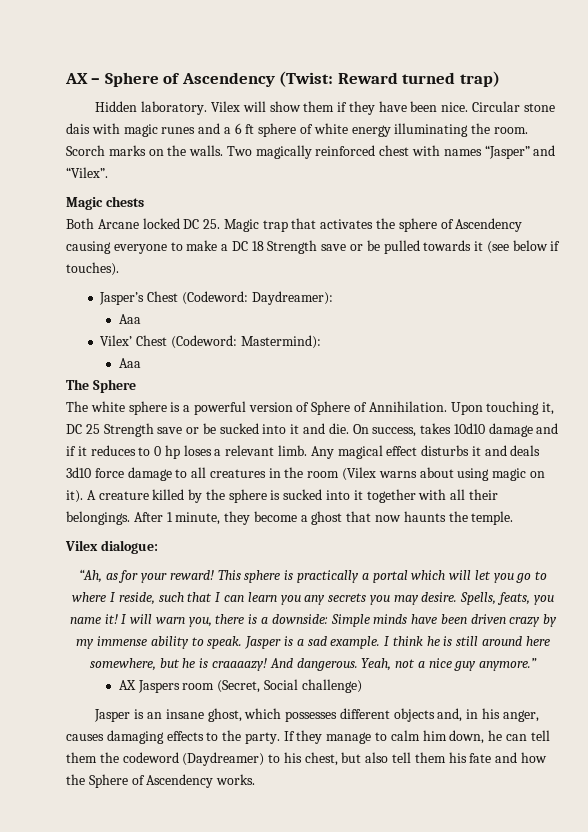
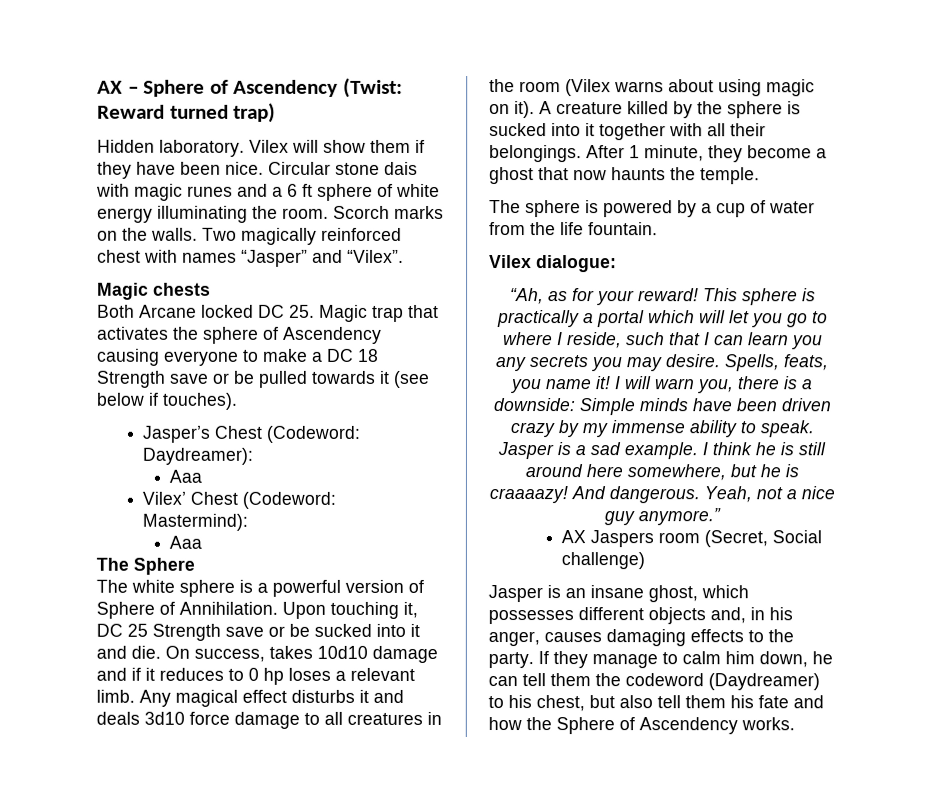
+ The sphere is powered by a cup of water from the life fountain.

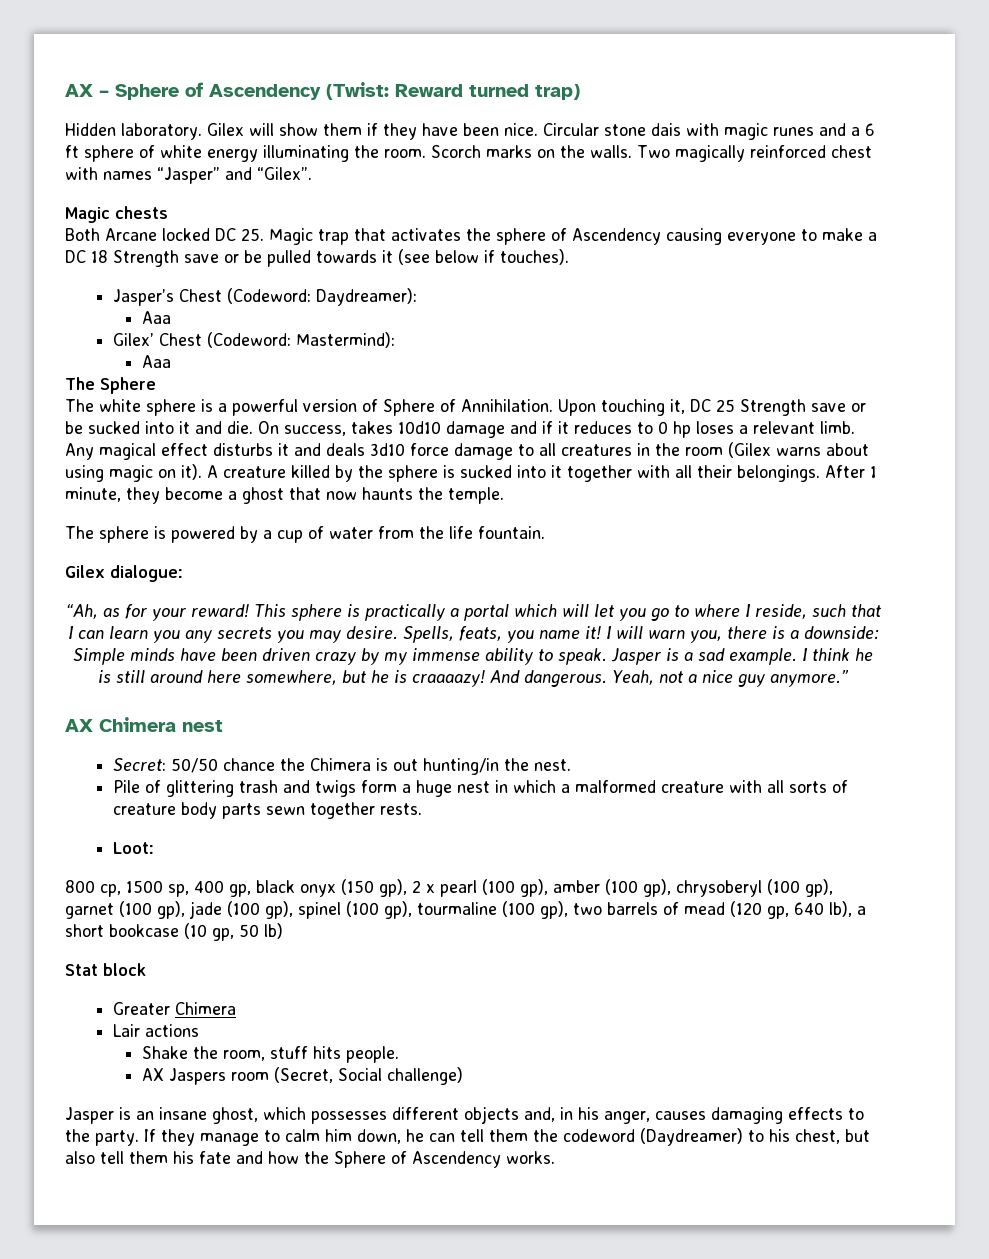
- Vilex will show them if they have been nice.
+ Gilex will show them if they have been nice.
- Two magically reinforced chest with names “Jasper” and “Vilex”.
+ Two magically reinforced chest with names “Jasper” and “Gilex”.
- Vilex’ Chest (Codeword: Mastermind):
+ Gilex’ Chest (Codeword: Mastermind):
- Any magical effect disturbs it and deals 3d10 force damage to all creatures in the room (Vilex warns about using magic on it).
+ Any magical effect disturbs it and deals 3d10 force damage to all creatures in the room (Gilex warns about using magic on it).
- Vilex dialogue:
+ Gilex dialogue:
+ AX Chimera nest
+ Secret: 50/50 chance the Chimera is out hunting/in the nest.
+ Pile of glittering trash and twigs form a huge nest in which a malformed creature with all sorts of creature body parts sewn together rests.
+ Loot:
+ 800 cp, 1500 sp, 400 gp, black onyx (150 gp), 2 x pearl (100 gp), amber (100 gp), chrysoberyl (100 gp), garnet (100 gp), jade (100 gp), spinel (100 gp), tourmaline (100 gp), two barrels of mead (120 gp, 640 lb), a short bookcase (10 gp, 50 lb)
+ Stat block
+ Greater Chimera
+ Lair actions
+ Shake the room, stuff hits people.

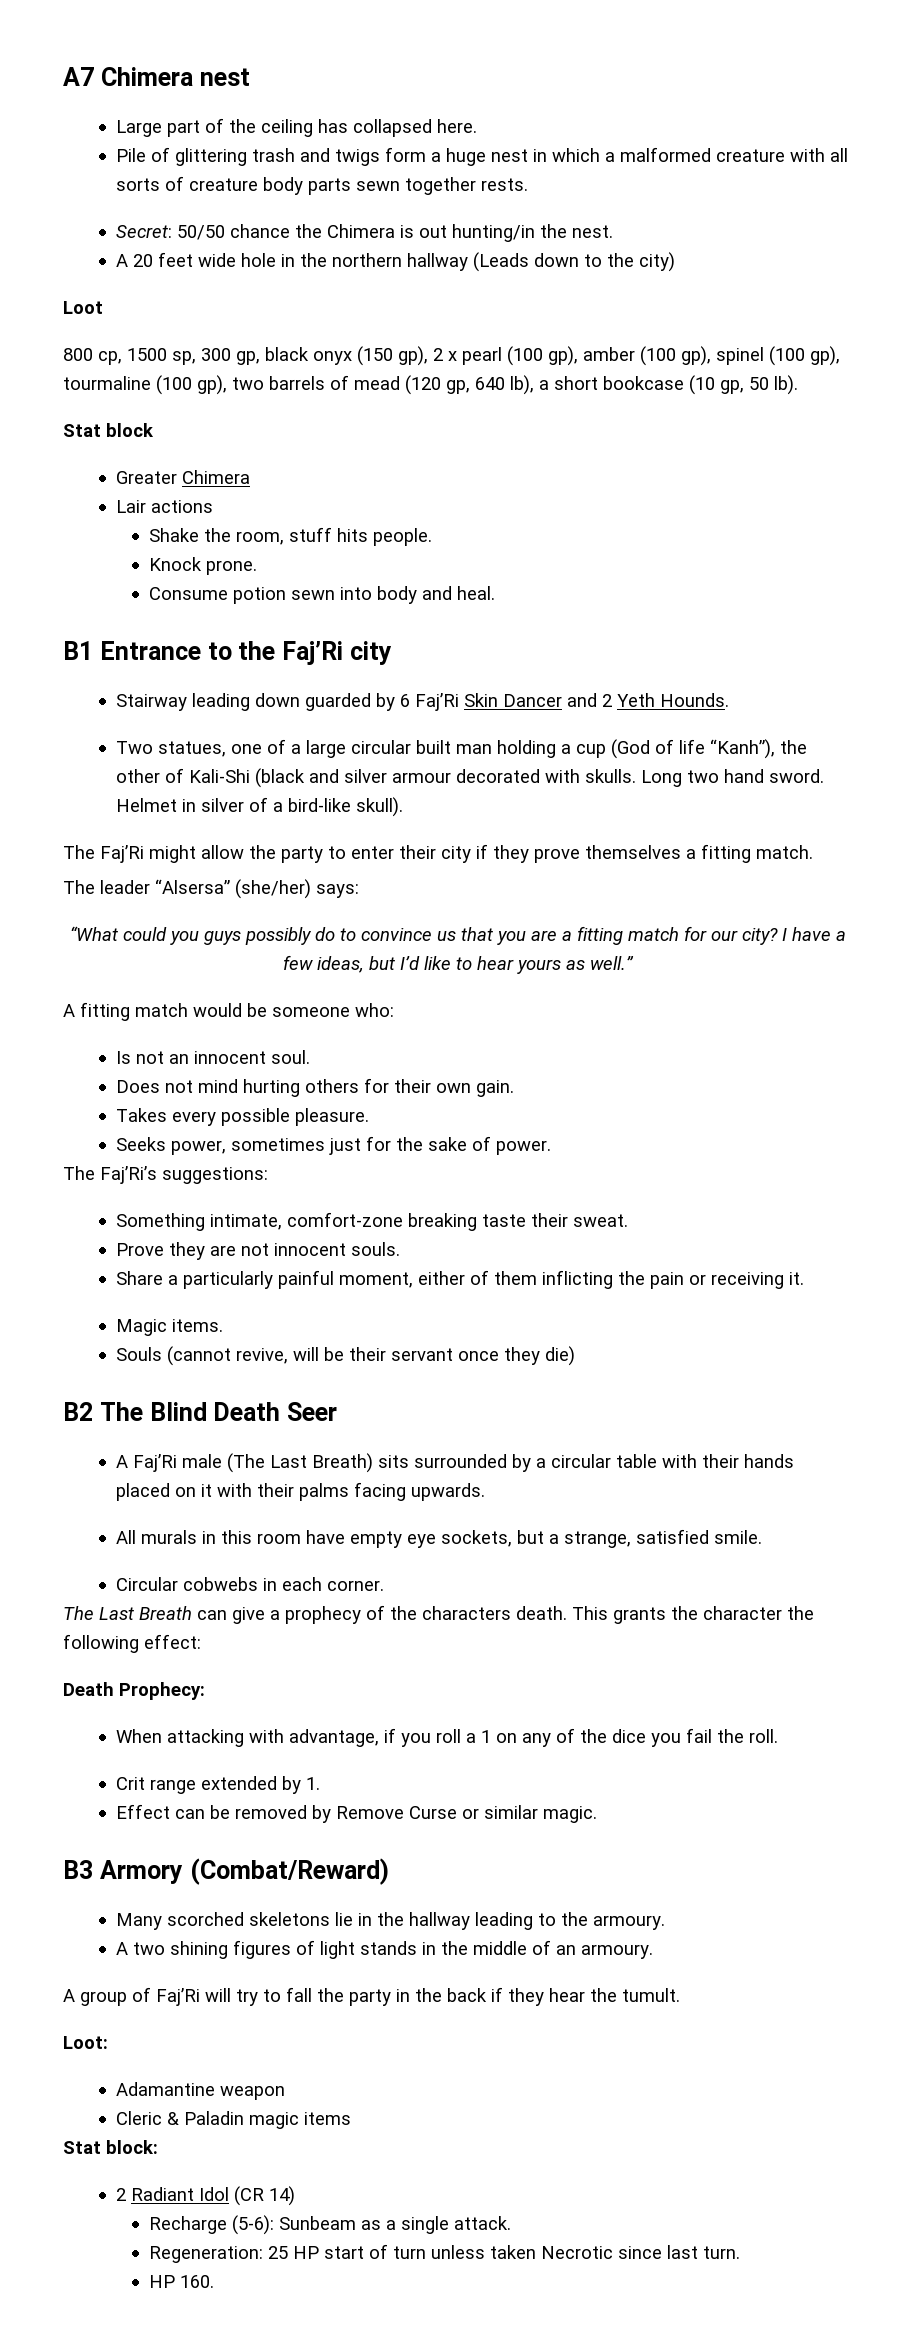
- AX – Sphere of Ascendency (Twist: Reward turned trap)
- Hidden laboratory. Gilex will show them if they have been nice. Circular stone dais with magic runes and a 6 ft sphere of white energy illuminating the room. Scorch marks on the walls. Two magically reinforced chest with names “Jasper” and “Gilex”.
- Magic chests
- Both Arcane locked DC 25. Magic trap that activates the sphere of Ascendency causing everyone to make a DC 18 Strength save or be pulled towards it (see below if touches).
- Jasper’s Chest (Codeword: Daydreamer):
- Aaa
- Gilex’ Chest (Codeword: Mastermind):
- Aaa
- The Sphere
- The white sphere is a powerful version of Sphere of Annihilation. Upon touching it, DC 25 Strength save or be sucked into it and die. On success, takes 10d10 damage and if it reduces to 0 hp loses a relevant limb. Any magical effect disturbs it and deals 3d10 force damage to all creatures in the room (Gilex warns about using magic on it). A creature killed by the sphere is sucked into it together with all their belongings. After 1 minute, they become a ghost that now haunts the temple.
- The sphere is powered by a cup of water from the life fountain.
- Gilex dialogue:
- “Ah, as for your reward! This sphere is practically a portal which will let you go to where I reside, such that I can learn you any secrets you may desire. Spells, feats, you name it! I will warn you, there is a downside: Simple minds have been driven crazy by my immense ability to speak. Jasper is a sad example. I think he is still around here somewhere, but he is craaaazy! And dangerous. Yeah, not a nice guy anymore.”
- AX Chimera nest
- Secret: 50/50 chance the Chimera is out hunting/in the nest.
+ A7 Chimera nest
+ Large part of the ceiling has collapsed here.
- Loot:
+ Secret: 50/50 chance the Chimera is out hunting/in the nest.
+ A 20 feet wide hole in the northern hallway (Leads down to the city)
+ Loot
- 800 cp, 1500 sp, 400 gp, black onyx (150 gp), 2 x pearl (100 gp), amber (100 gp), chrysoberyl (100 gp), garnet (100 gp), jade (100 gp), spinel (100 gp), tourmaline (100 gp), two barrels of mead (120 gp, 640 lb), a short bookcase (10 gp, 50 lb)
+ 800 cp, 1500 sp, 300 gp, black onyx (150 gp), 2 x pearl (100 gp), amber (100 gp), spinel (100 gp), tourmaline (100 gp), two barrels of mead (120 gp, 640 lb), a short bookcase (10 gp, 50 lb).
- AX Jaspers room (Secret, Social challenge)
- Jasper is an insane ghost, which possesses different objects and, in his anger, causes damaging effects to the party. If they manage to calm him down, he can tell them the codeword (Daydreamer) to his chest, but also tell them his fate and how the Sphere of Ascendency works.
+ Knock prone.
+ Consume potion sewn into body and heal.
+ B1 Entrance to the Faj’Ri city
+ Stairway leading down guarded by 6 Faj’Ri Skin Dancer and 2 Yeth Hounds.
+ Two statues, one of a large circular built man holding a cup (God of life “Kanh”), the other of Kali-Shi (black and silver armour decorated with skulls. Long two hand sword. Helmet in silver of a bird-like skull).
+ The Faj’Ri might allow the party to enter their city if they prove themselves a fitting match.
+ The leader “Alsersa” (she/her) says:
+ “What could you guys possibly do to convince us that you are a fitting match for our city? I have a few ideas, but I’d like to hear yours as well.”
+ A fitting match would be someone who:
+ Is not an innocent soul.
+ Does not mind hurting others for their own gain.
+ Takes every possible pleasure.
+ Seeks power, sometimes just for the sake of power.
+ The Faj’Ri’s suggestions:
+ Something intimate, comfort-zone breaking taste their sweat.
+ Prove they are not innocent souls.
+ Share a particularly painful moment, either of them inflicting the pain or receiving it.
+ Magic items.
+ Souls (cannot revive, will be their servant once they die)
+ B2 The Blind Death Seer
+ A Faj’Ri male (The Last Breath) sits surrounded by a circular table with their hands placed on it with their palms facing upwards.
+ All murals in this room have empty eye sockets, but a strange, satisfied smile.
+ Circular cobwebs in each corner.
+ The Last Breath can give a prophecy of the characters death. This grants the character the following effect:
+ Death Prophecy:
+ When attacking with advantage, if you roll a 1 on any of the dice you fail the roll.
+ Crit range extended by 1.
+ Effect can be removed by Remove Curse or similar magic.
+ B3 Armory (Combat/Reward)
+ Many scorched skeletons lie in the hallway leading to the armoury.
+ A two shining figures of light stands in the middle of an armoury.
+ A group of Faj’Ri will try to fall the party in the back if they hear the tumult.
+ Loot:
+ Adamantine weapon
+ Cleric & Paladin magic items
+ Stat block:
+ 2 Radiant Idol (CR 14)
+ Recharge (5-6): Sunbeam as a single attack.
+ Regeneration: 25 HP start of turn unless taken Necrotic since last turn.
+ HP 160.

